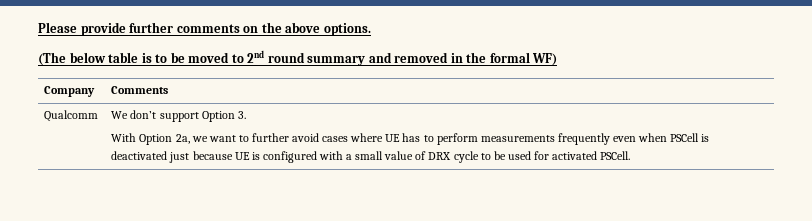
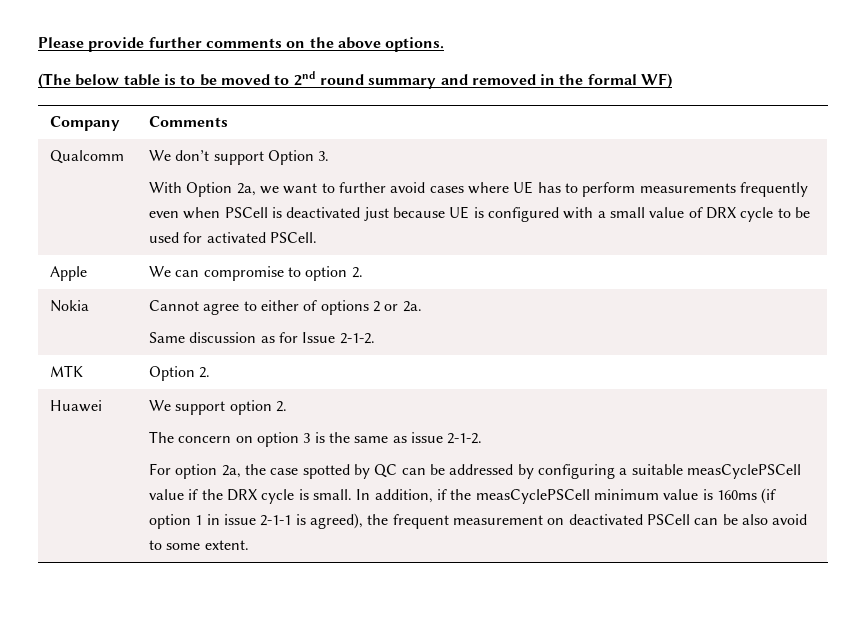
+ Apple | We can compromise to option 2.
+ Nokia | Cannot agree to either of options 2 or 2a.
+ Same discussion as for Issue 2-1-2.
+ MTK | Option 2.
+ Huawei | We support option 2.
+ The concern on option 3 is the same as issue 2-1-2.
+ For option 2a, the case spotted by QC can be addressed by configuring a suitable measCyclePSCell value if the DRX cycle is small. In addition, if the measCyclePSCell minimum value is 160ms (if option 1 in issue 2-1-1 is agreed), the frequent measurement on deactivated PSCell can be also avoid to some extent.

